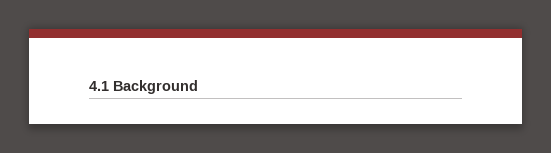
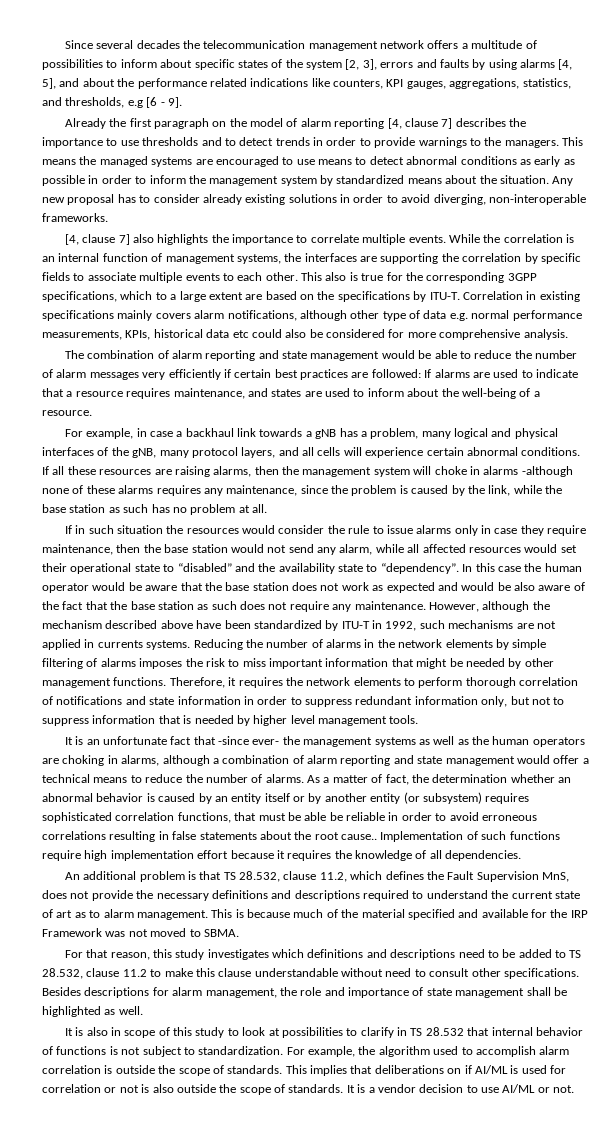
- 4.1 Background
+ Since several decades the telecommunication management network offers a multitude of possibilities to inform about specific states of the system [2, 3], errors and faults by using alarms [4, 5], and about the performance related indications like counters, KPI gauges, aggregations, statistics, and thresholds, e.g [6 - 9].
+ Already the first paragraph on the model of alarm reporting [4, clause 7] describes the importance to use thresholds and to detect trends in order to provide warnings to the managers. This means the managed systems are encouraged to use means to detect abnormal conditions as early as possible in order to inform the management system by standardized means about the situation. Any new proposal has to consider already existing solutions in order to avoid diverging, non-interoperable frameworks.
+ [4, clause 7] also highlights the importance to correlate multiple events. While the correlation is an internal function of management systems, the interfaces are supporting the correlation by specific fields to associate multiple events to each other. This also is true for the corresponding 3GPP specifications, which to a large extent are based on the specifications by ITU-T. Correlation in existing specifications mainly covers alarm notifications, although other type of data e.g. normal performance measurements, KPIs, historical data etc could also be considered for more comprehensive analysis.
+ The combination of alarm reporting and state management would be able to reduce the number of alarm messages very efficiently if certain best practices are followed: If alarms are used to indicate that a resource requires maintenance, and states are used to inform about the well-being of a resource.
+ For example, in case a backhaul link towards a gNB has a problem, many logical and physical interfaces of the gNB, many protocol layers, and all cells will experience certain abnormal conditions. If all these resources are raising alarms, then the management system will choke in alarms -although none of these alarms requires any maintenance, since the problem is caused by the link, while the base station as such has no problem at all.
+ If in such situation the resources would consider the rule to issue alarms only in case they require maintenance, then the base station would not send any alarm, while all affected resources would set their operational state to “disabled” and the availability state to “dependency”. In this case the human operator would be aware that the base station does not work as expected and would be also aware of the fact that the base station as such does not require any maintenance. However, although the mechanism described above have been standardized by ITU-T in 1992, such mechanisms are not applied in currents systems. Reducing the number of alarms in the network elements by simple filtering of alarms imposes the risk to miss important information that might be needed by other management functions. Therefore, it requires the network elements to perform thorough correlation of notifications and state information in order to suppress redundant information only, but not to suppress information that is needed by higher level management tools.
+ It is an unfortunate fact that -since ever- the management systems as well as the human operators are choking in alarms, although a combination of alarm reporting and state management would offer a technical means to reduce the number of alarms. As a matter of fact, the determination whether an abnormal behavior is caused by an entity itself or by another entity (or subsystem) requires sophisticated correlation functions, that must be able be reliable in order to avoid erroneous correlations resulting in false statements about the root cause.. Implementation of such functions require high implementation effort because it requires the knowledge of all dependencies.
+ An additional problem is that TS 28.532, clause 11.2, which defines the Fault Supervision MnS, does not provide the necessary definitions and descriptions required to understand the current state of art as to alarm management. This is because much of the material specified and available for the IRP Framework was not moved to SBMA.
+ For that reason, this study investigates which definitions and descriptions need to be added to TS 28.532, clause 11.2 to make this clause understandable without need to consult other specifications. Besides descriptions for alarm management, the role and importance of state management shall be highlighted as well.
+ It is also in scope of this study to look at possibilities to clarify in TS 28.532 that internal behavior of functions is not subject to standardization. For example, the algorithm used to accomplish alarm correlation is outside the scope of standards. This implies that deliberations on if AI/ML is used for correlation or not is also outside the scope of standards. It is a vendor decision to use AI/ML or not.

